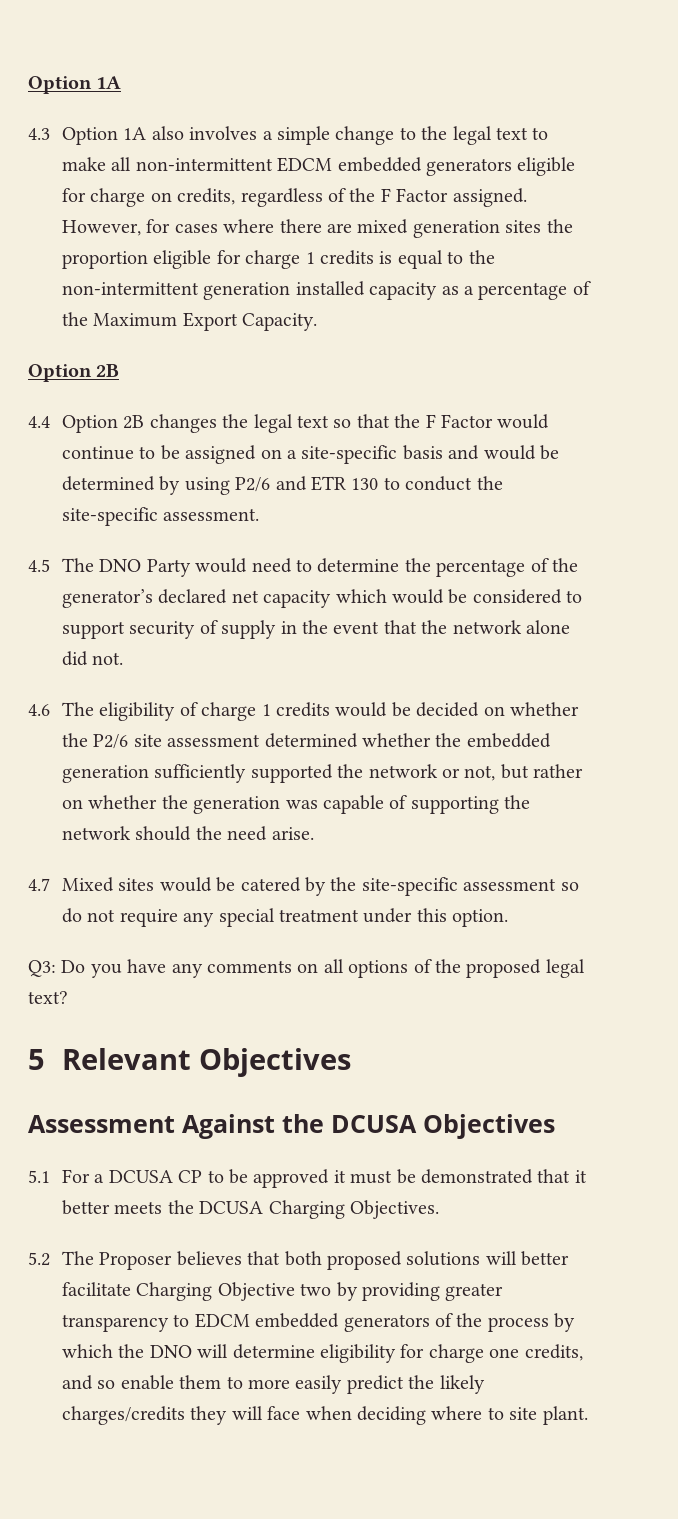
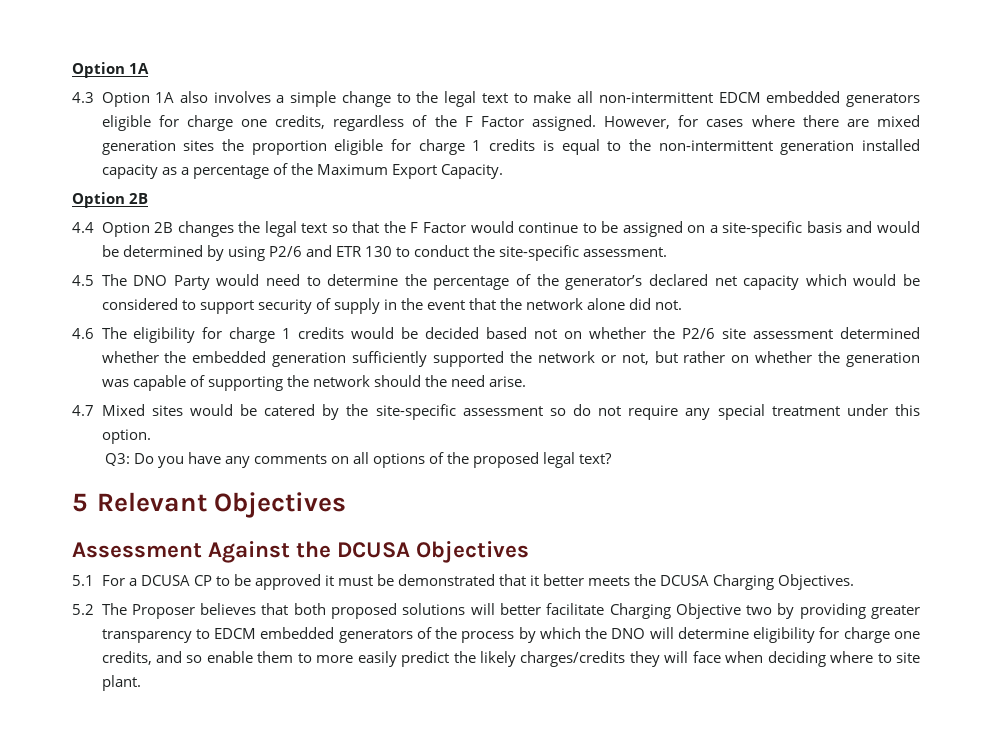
- 4.3 Option 1A also involves a simple change to the legal text to make all non-intermittent EDCM embedded generators eligible for charge on credits, regardless of the F Factor assigned.
+ 4.3 Option 1A also involves a simple change to the legal text to make all non-intermittent EDCM embedded generators eligible for charge one credits, regardless of the F Factor assigned.
- 4.6 The eligibility of charge 1 credits would be decided on whether the P2/6 site assessment determined whether the embedded generation sufficiently supported the network or not, but rather on whether the generation was capable of supporting the network should the need arise.
+ 4.6 The eligibility for charge 1 credits would be decided based not on whether the P2/6 site assessment determined whether the embedded generation sufficiently supported the network or not, but rather on whether the generation was capable of supporting the network should the need arise.

